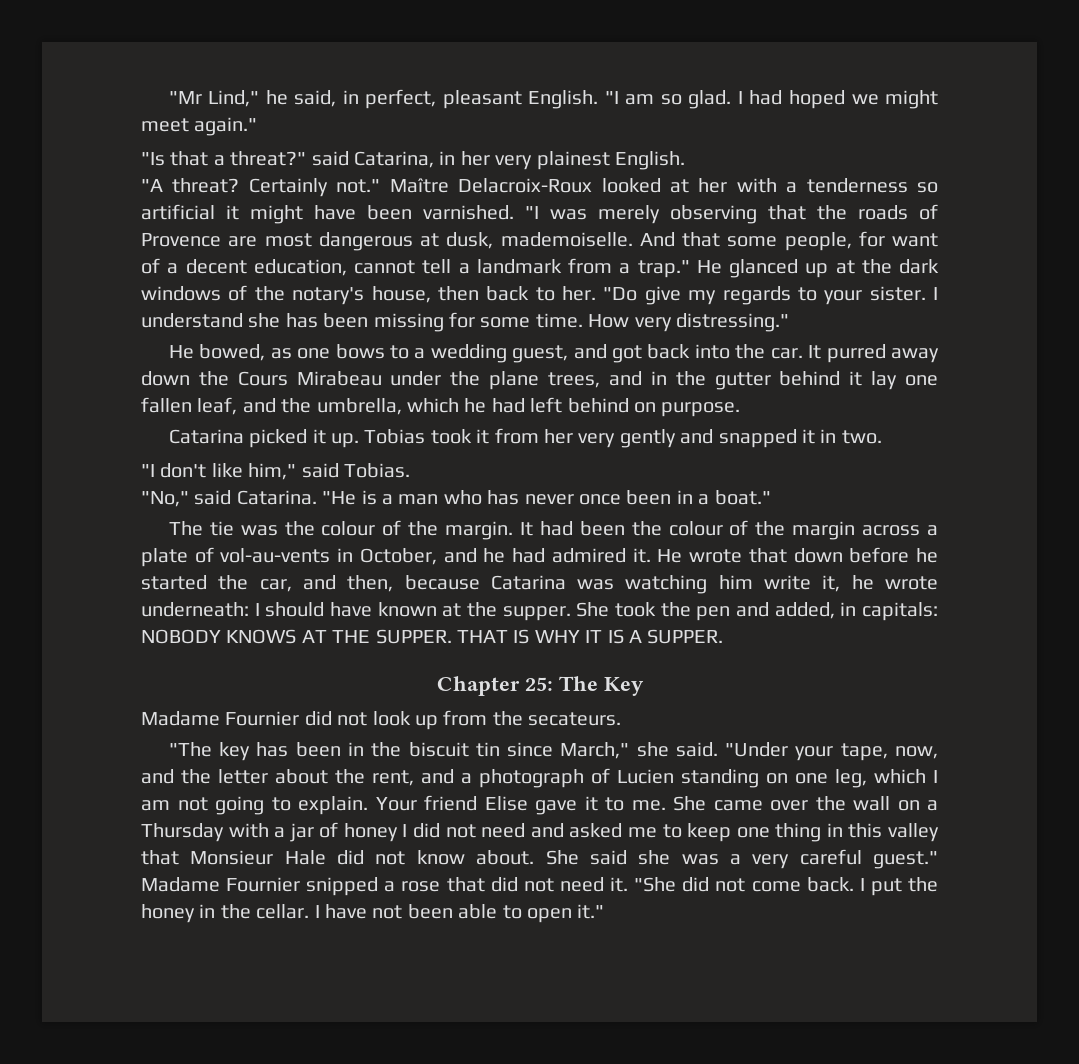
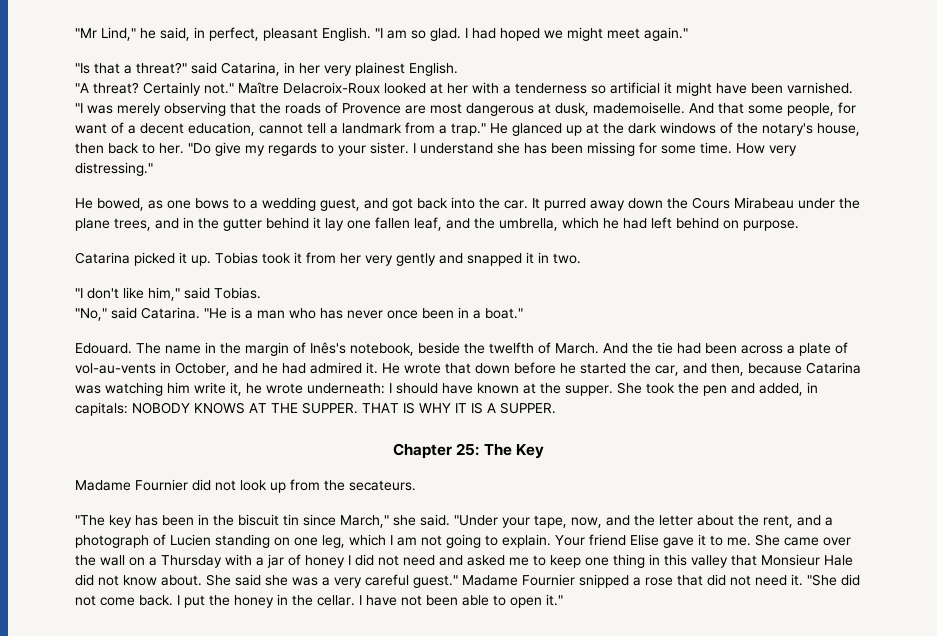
- The tie was the colour of the margin. It had been the colour of the margin across a plate of vol-au-vents in October, and he had admired it.
+ Edouard. The name in the margin of Inês's notebook, beside the twelfth of March. And the tie had been across a plate of vol-au-vents in October, and he had admired it.

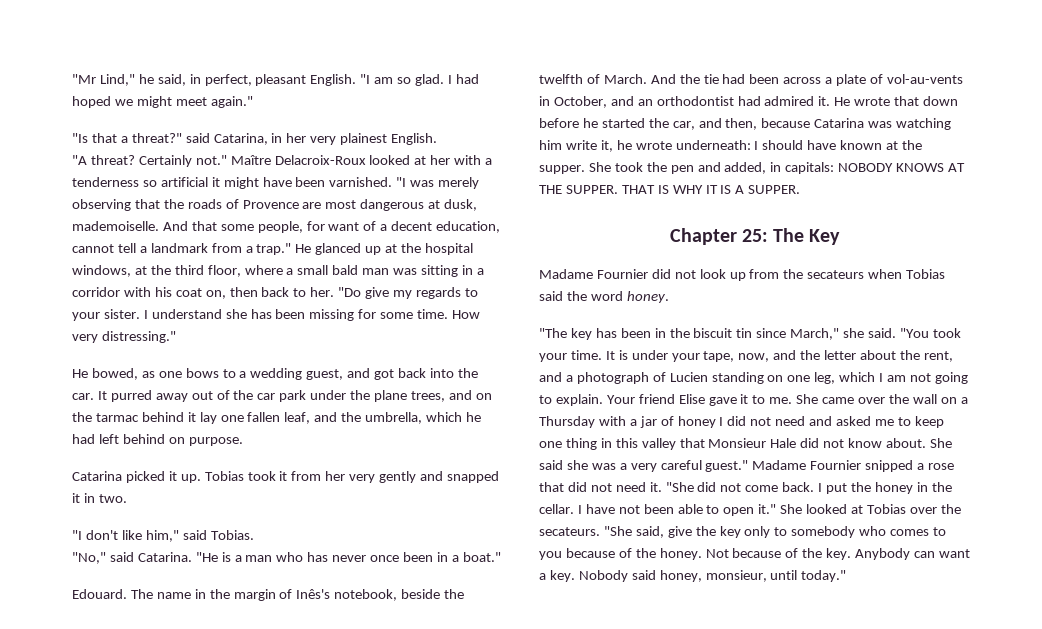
- He glanced up at the dark windows of the notary's house, then back to her.
+ He glanced up at the hospital windows, at the third floor, where a small bald man was sitting in a corridor with his coat on, then back to her.
- It purred away down the Cours Mirabeau under the plane trees, and in the gutter behind it lay one fallen leaf, and the umbrella, which he had left behind on purpose.
+ It purred away out of the car park under the plane trees, and on the tarmac behind it lay one fallen leaf, and the umbrella, which he had left behind on purpose.
- And the tie had been across a plate of vol-au-vents in October, and he had admired it.
+ And the tie had been across a plate of vol-au-vents in October, and an orthodontist had admired it.
- Madame Fournier did not look up from the secateurs.
+ Madame Fournier did not look up from the secateurs when Tobias said the word honey.
- "Under your tape, now, and the letter about the rent, and a photograph of Lucien standing on one leg, which I am not going to explain.
+ "You took your time. It is under your tape, now, and the letter about the rent, and a photograph of Lucien standing on one leg, which I am not going to explain.
+ She looked at Tobias over the secateurs. "She said, give the key only to somebody who comes to you because of the honey. Not because of the key. Anybody can want a key. Nobody said honey, monsieur, until today."

